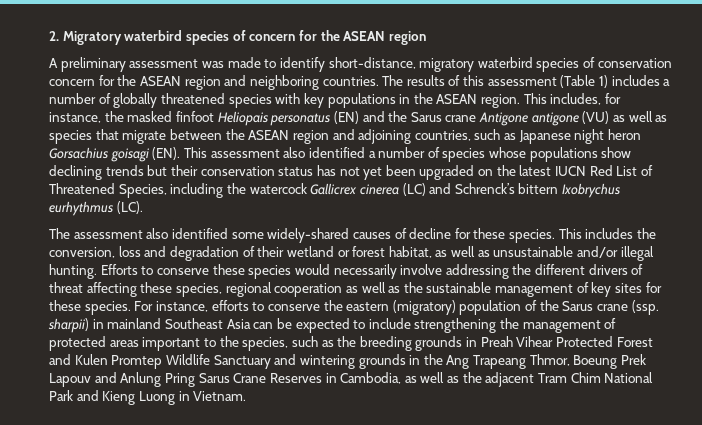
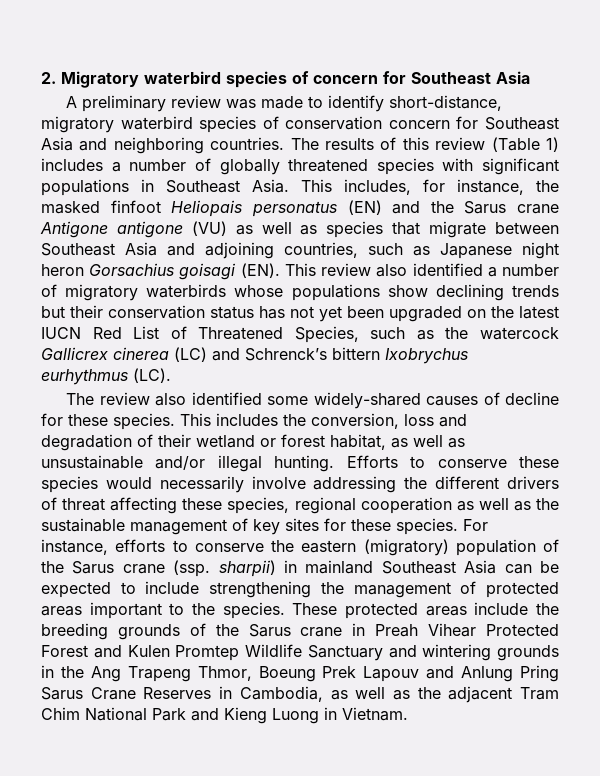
- 2. Migratory waterbird species of concern for the ASEAN region
+ 2. Migratory waterbird species of concern for Southeast Asia
- A preliminary assessment was made to identify short-distance, migratory waterbird species of conservation concern for the ASEAN region and neighboring countries.
+ A preliminary review was made to identify short-distance, migratory waterbird species of conservation concern for Southeast Asia and neighboring countries.
- The results of this assessment (Table 1) includes a number of globally threatened species with key populations in the ASEAN region.
+ The results of this review (Table 1) includes a number of globally threatened species with significant populations in Southeast Asia.
- This includes, for instance, the masked finfoot Heliopais personatus (EN) and the Sarus crane Antigone antigone (VU) as well as species that migrate between the ASEAN region and adjoining countries, such as Japanese night heron Gorsachius goisagi (EN). This assessment also identified a number of species whose populations show declining trends but their conservation status has not yet been upgraded on the latest IUCN Red List of Threatened Species, including the watercock Gallicrex cinerea (LC) and Schrenck’s bittern Ixobrychus eurhythmus (LC).
+ This includes, for instance, the masked finfoot Heliopais personatus (EN) and the Sarus crane Antigone antigone (VU) as well as species that migrate between Southeast Asia and adjoining countries, such as Japanese night heron Gorsachius goisagi (EN). This review also identified a number of migratory waterbirds whose populations show declining trends but their conservation status has not yet been upgraded on the latest IUCN Red List of Threatened Species, such as the watercock Gallicrex cinerea (LC) and Schrenck’s bittern Ixobrychus eurhythmus (LC).
- The assessment also identified some widely-shared causes of decline for these species.
+ The review also identified some widely-shared causes of decline for these species.
- For instance, efforts to conserve the eastern (migratory) population of the Sarus crane (ssp. sharpii) in mainland Southeast Asia can be expected to include strengthening the management of protected areas important to the species, such as the breeding grounds in Preah Vihear Protected Forest and Kulen Promtep Wildlife Sanctuary and wintering grounds in the Ang Trapeang Thmor, Boeung Prek Lapouv and Anlung Pring Sarus Crane Reserves in Cambodia, as well as the adjacent Tram Chim National Park and Kieng Luong in Vietnam.
+ For instance, efforts to conserve the eastern (migratory) population of the Sarus crane (ssp. sharpii) in mainland Southeast Asia can be expected to include strengthening the management of protected areas important to the species. These protected areas include the breeding grounds of the Sarus crane in Preah Vihear Protected Forest and Kulen Promtep Wildlife Sanctuary and wintering grounds in the Ang Trapeng Thmor, Boeung Prek Lapouv and Anlung Pring Sarus Crane Reserves in Cambodia, as well as the adjacent Tram Chim National Park and Kieng Luong in Vietnam.

